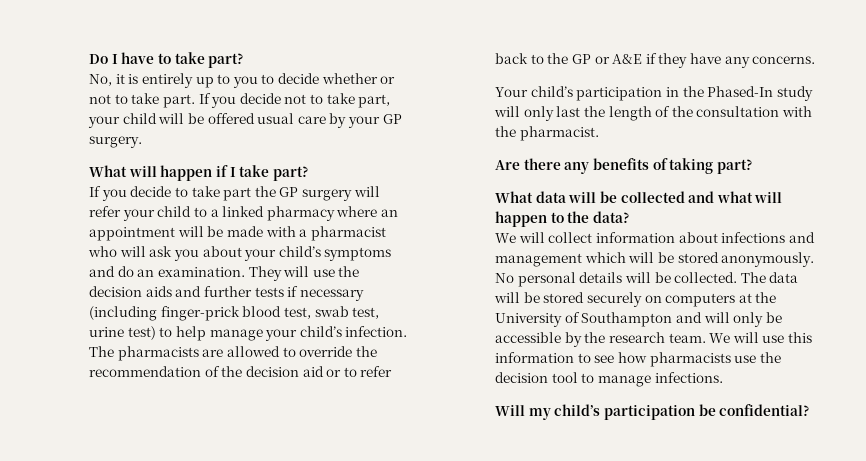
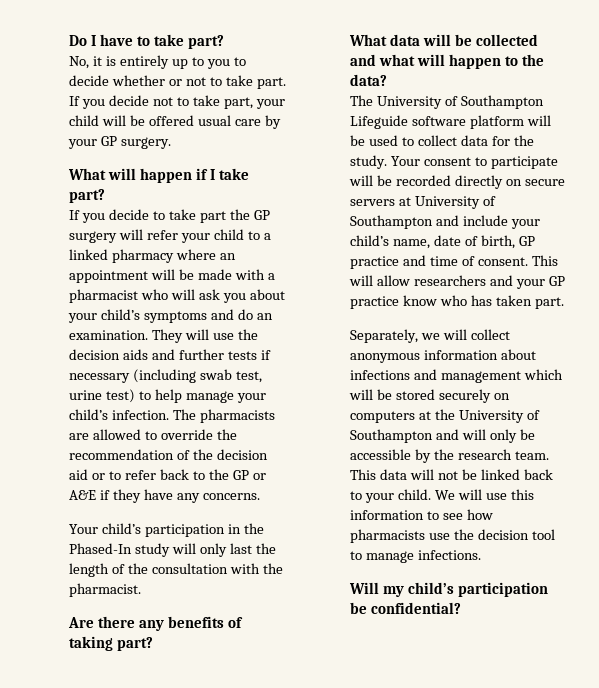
- They will use the decision aids and further tests if necessary (including finger-prick blood test, swab test, urine test) to help manage your child’s infection.
+ They will use the decision aids and further tests if necessary (including swab test, urine test) to help manage your child’s infection.
- We will collect information about infections and management which will be stored anonymously. No personal details will be collected. The data will be stored securely on computers at the University of Southampton and will only be accessible by the research team.
+ The University of Southampton Lifeguide software platform will be used to collect data for the study. Your consent to participate will be recorded directly on secure servers at University of Southampton and include your child’s name, date of birth, GP practice and time of consent. This will allow researchers and your GP practice know who has taken part.
+ Separately, we will collect anonymous information about infections and management which will be stored securely on computers at the University of Southampton and will only be accessible by the research team.
+ This data will not be linked back to your child.

